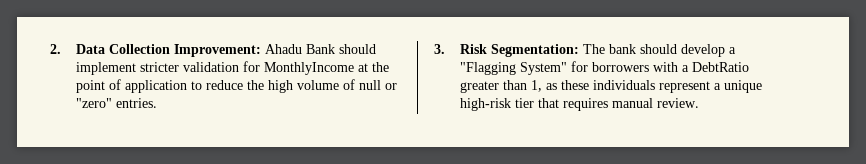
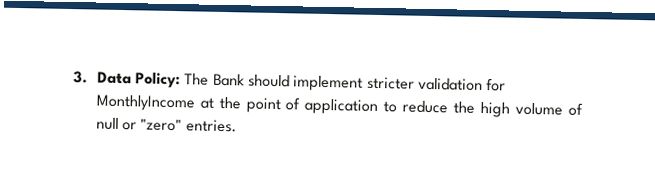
- 2. Data Collection Improvement: Ahadu Bank should implement stricter validation for MonthlyIncome at the point of application to reduce the high volume of null or "zero" entries.
+ 3. Data Policy: The Bank should implement stricter validation for MonthlyIncome at the point of application to reduce the high volume of null or "zero" entries.
- 3. Risk Segmentation: The bank should develop a "Flagging System" for borrowers with a DebtRatio greater than 1, as these individuals represent a unique high-risk tier that requires manual review.

